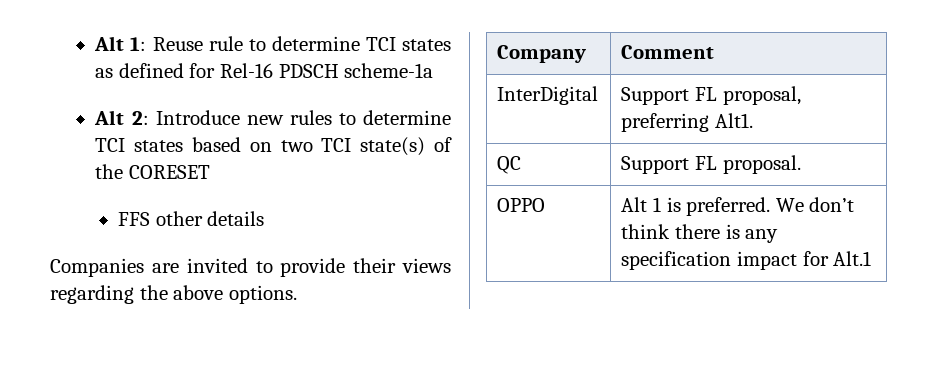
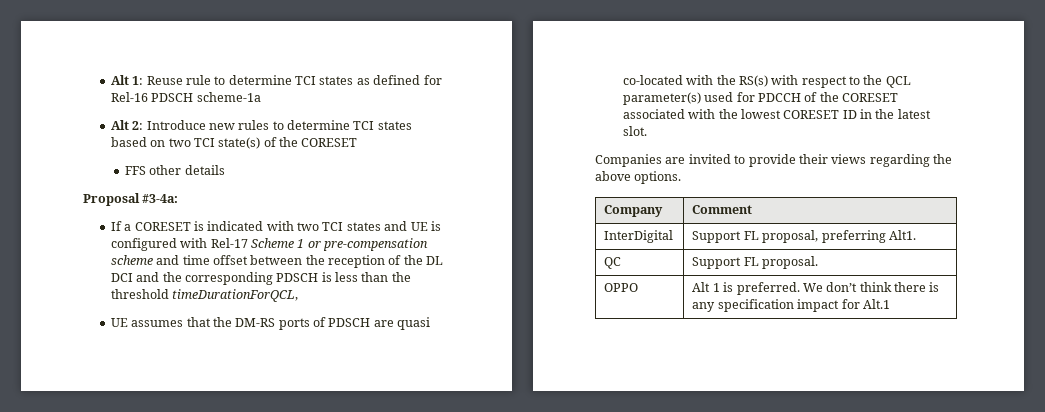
+ Proposal #3-4a:
+ If a CORESET is indicated with two TCI states and UE is configured with Rel-17 Scheme 1 or pre-compensation scheme and time offset between the reception of the DL DCI and the corresponding PDSCH is less than the threshold timeDurationForQCL,
+ UE assumes that the DM-RS ports of PDSCH are quasi co-located with the RS(s) with respect to the QCL parameter(s) used for PDCCH of the CORESET associated with the lowest CORESET ID in the latest slot.

